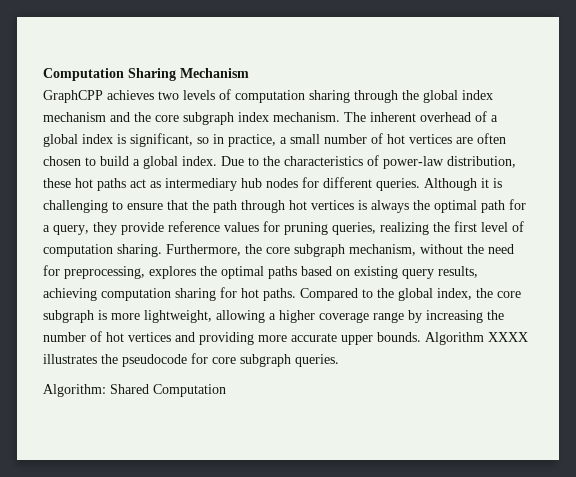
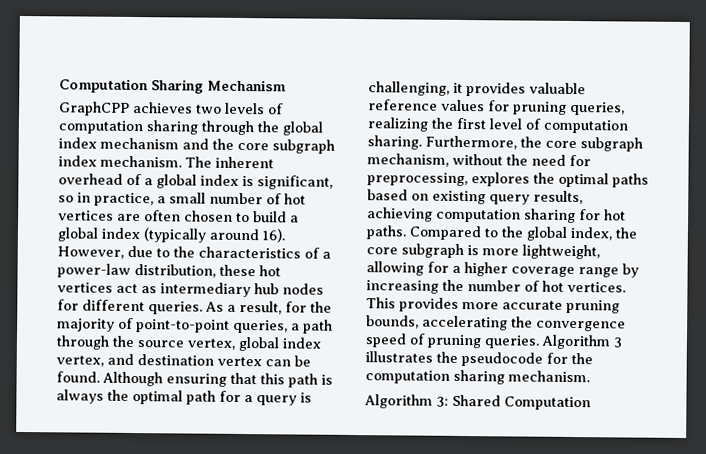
- The inherent overhead of a global index is significant, so in practice, a small number of hot vertices are often chosen to build a global index. Due to the characteristics of power-law distribution, these hot paths act as intermediary hub nodes for different queries.
+ The inherent overhead of a global index is significant, so in practice, a small number of hot vertices are often chosen to build a global index (typically around 16). However, due to the characteristics of a power-law distribution, these hot vertices act as intermediary hub nodes for different queries.
- Although it is challenging to ensure that the path through hot vertices is always the optimal path for a query, they provide reference values for pruning queries, realizing the first level of computation sharing.
+ As a result, for the majority of point-to-point queries, a path through the source vertex, global index vertex, and destination vertex can be found. Although ensuring that this path is always the optimal path for a query is challenging, it provides valuable reference values for pruning queries, realizing the first level of computation sharing.
- Compared to the global index, the core subgraph is more lightweight, allowing a higher coverage range by increasing the number of hot vertices and providing more accurate upper bounds. Algorithm XXXX illustrates the pseudocode for core subgraph queries.
- Algorithm: Shared Computation
+ Compared to the global index, the core subgraph is more lightweight, allowing for a higher coverage range by increasing the number of hot vertices. This provides more accurate pruning bounds, accelerating the convergence speed of pruning queries. Algorithm 3 illustrates the pseudocode for the computation sharing mechanism.
+ Algorithm 3: Shared Computation

